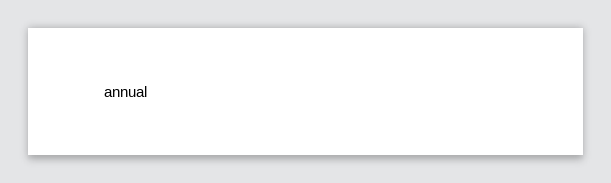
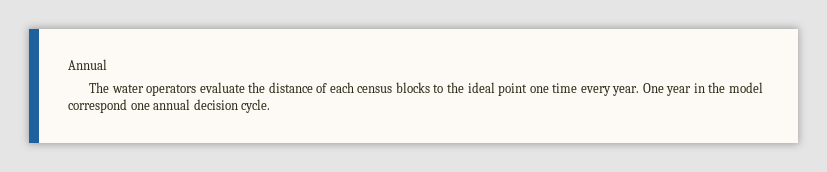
- annual
+ Annual
+ The water operators evaluate the distance of each census blocks to the ideal point one time every year. One year in the model correspond one annual decision cycle.

